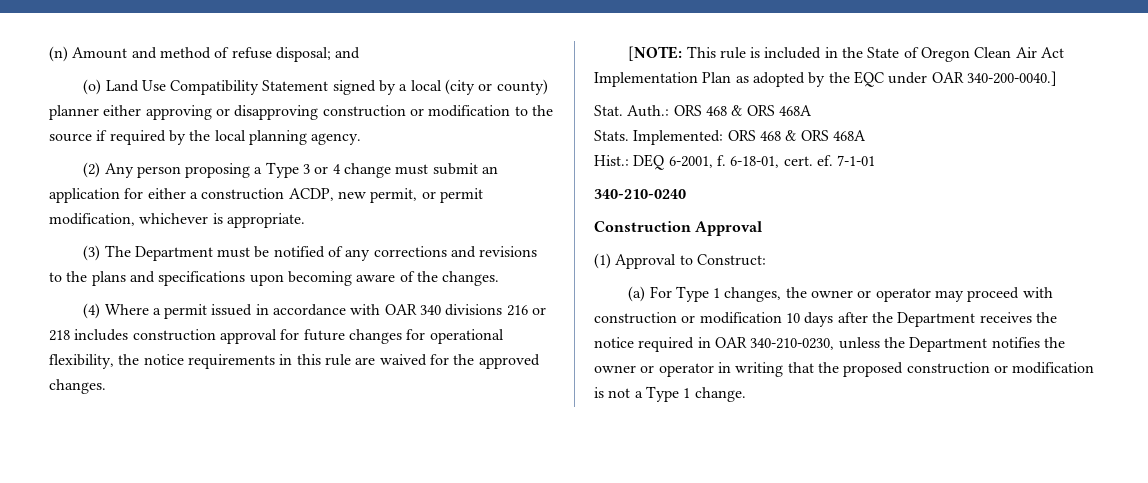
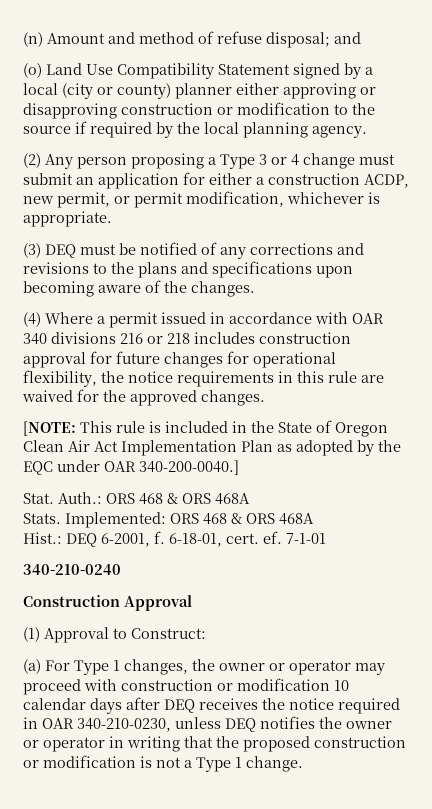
- (3) The Department must be notified of any corrections and revisions to the plans and specifications upon becoming aware of the changes.
+ (3) DEQ must be notified of any corrections and revisions to the plans and specifications upon becoming aware of the changes.
- (a) For Type 1 changes, the owner or operator may proceed with construction or modification 10 days after the Department receives the notice required in OAR 340-210-0230, unless the Department notifies the owner or operator in writing that the proposed construction or modification is not a Type 1 change.
+ (a) For Type 1 changes, the owner or operator may proceed with construction or modification 10 calendar days after DEQ receives the notice required in OAR 340-210-0230, unless DEQ notifies the owner or operator in writing that the proposed construction or modification is not a Type 1 change.

